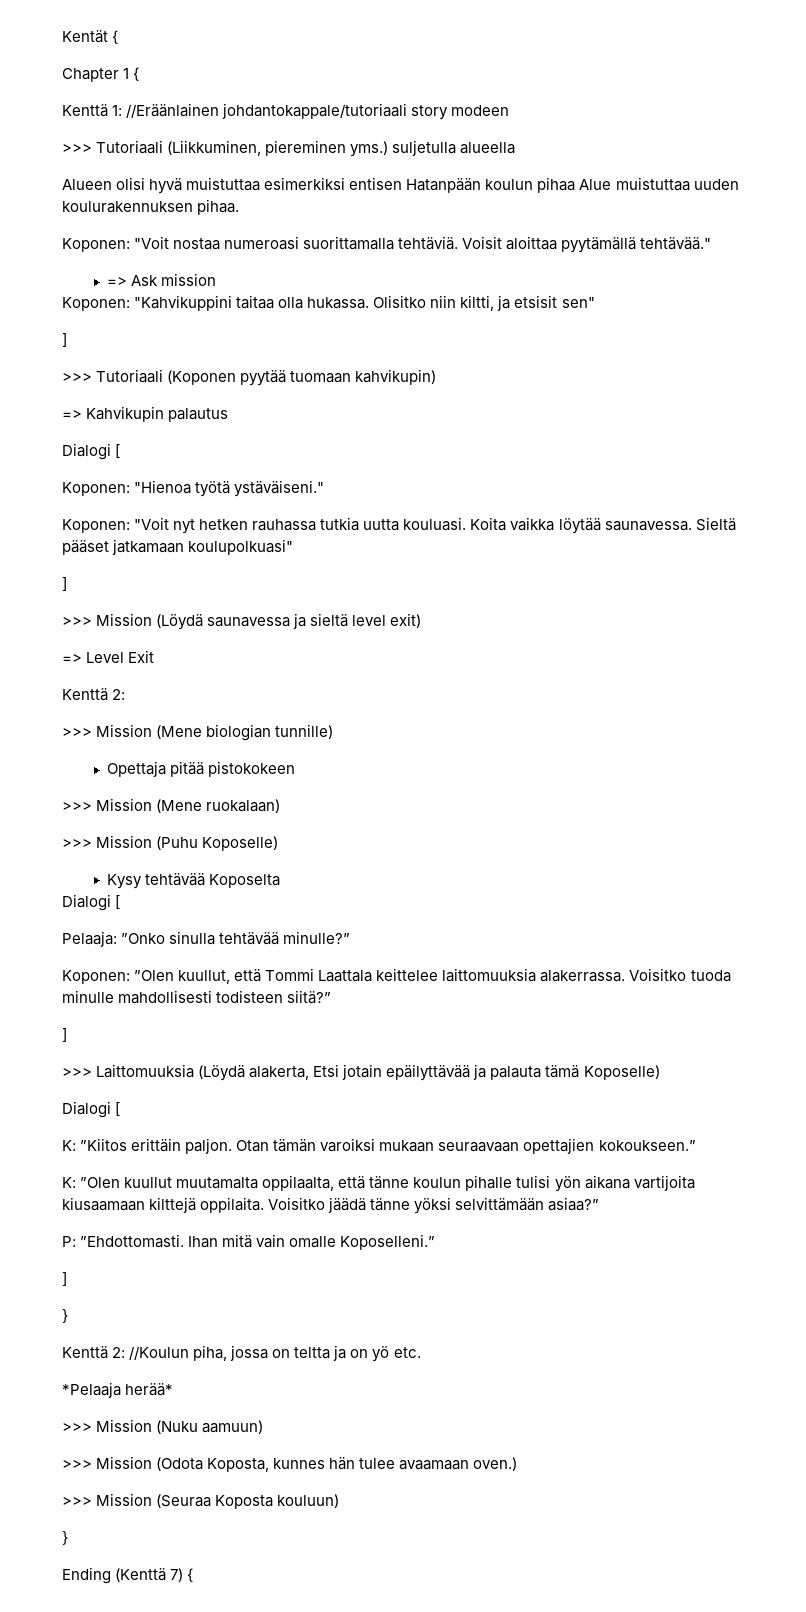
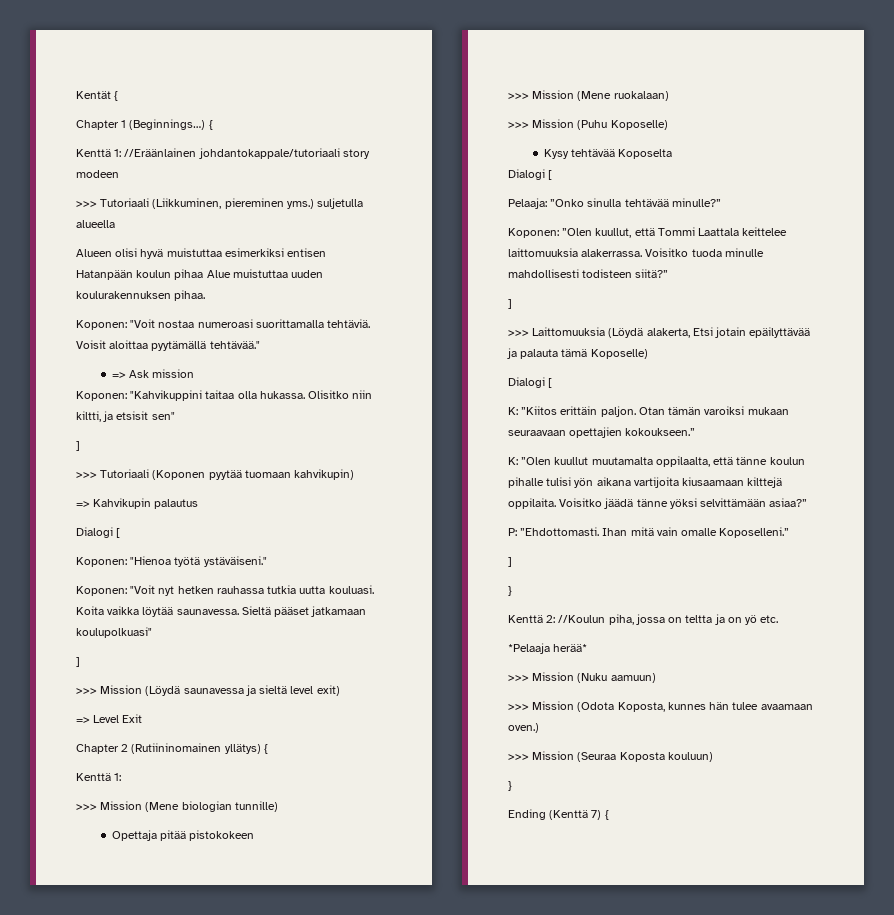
- Chapter 1 {
+ Chapter 1 (Beginnings…) {
  => Level Exit
- Kenttä 2:
+ Chapter 2 (Rutiininomainen yllätys) {
+ Kenttä 1:

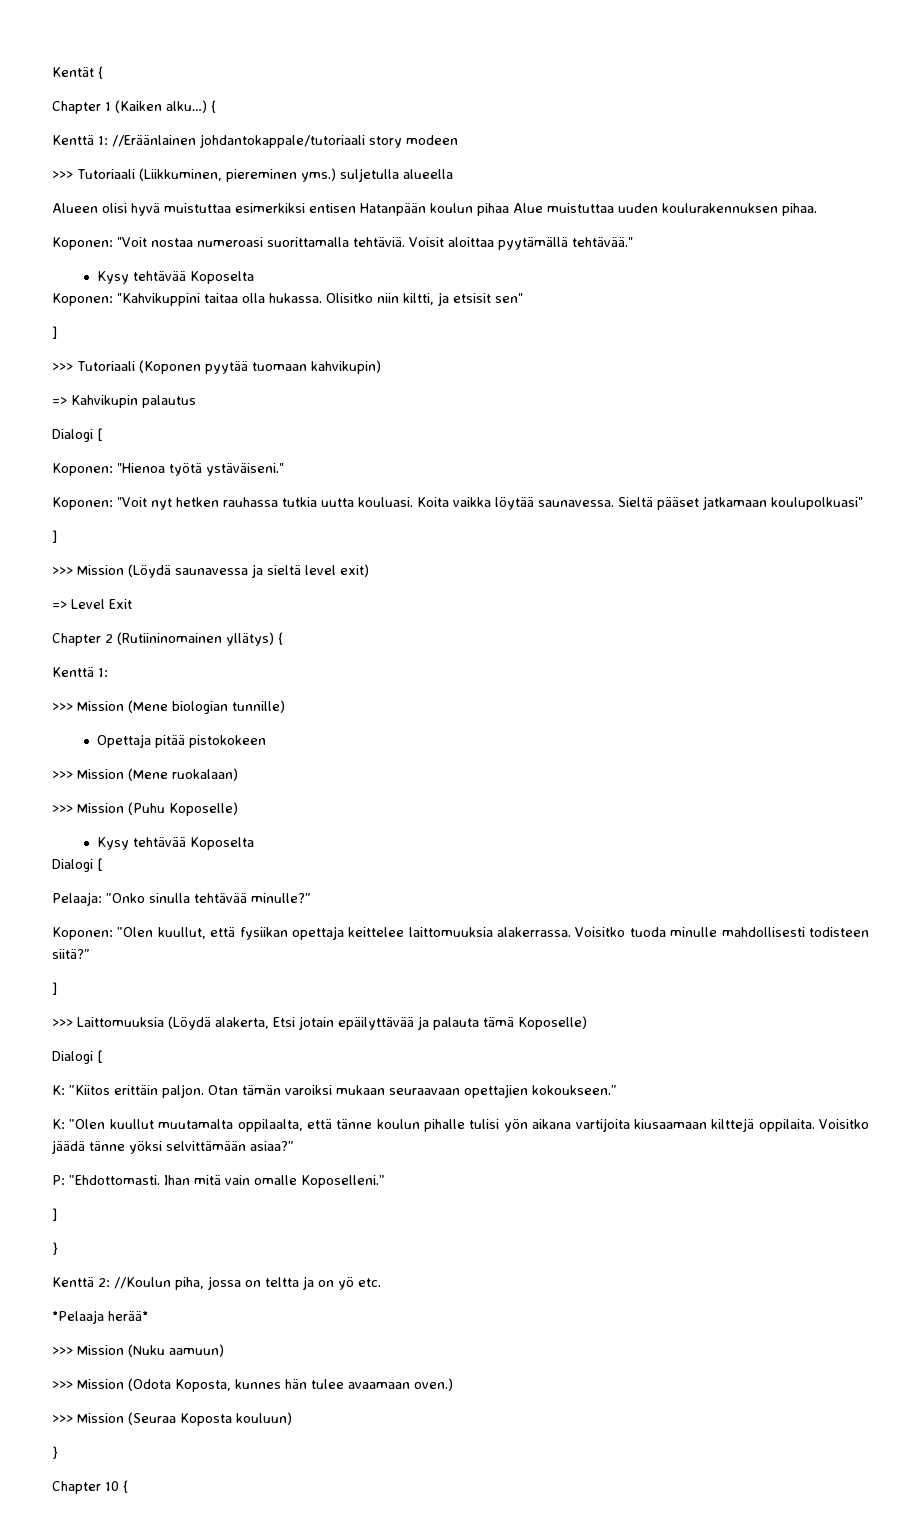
- Chapter 1 (Beginnings…)
+ Chapter 1 (Kaiken alku…)
  Voisit aloittaa pyytämällä tehtävää."
- => Ask mission
+ Kysy tehtävää Koposelta
- Koponen: ”Olen kuullut, että Tommi Laattala keittelee laittomuuksia alakerrassa.
+ Koponen: ”Olen kuullut, että fysiikan opettaja keittelee laittomuuksia alakerrassa.
- Ending (Kenttä 7) {
+ Chapter 10 {

